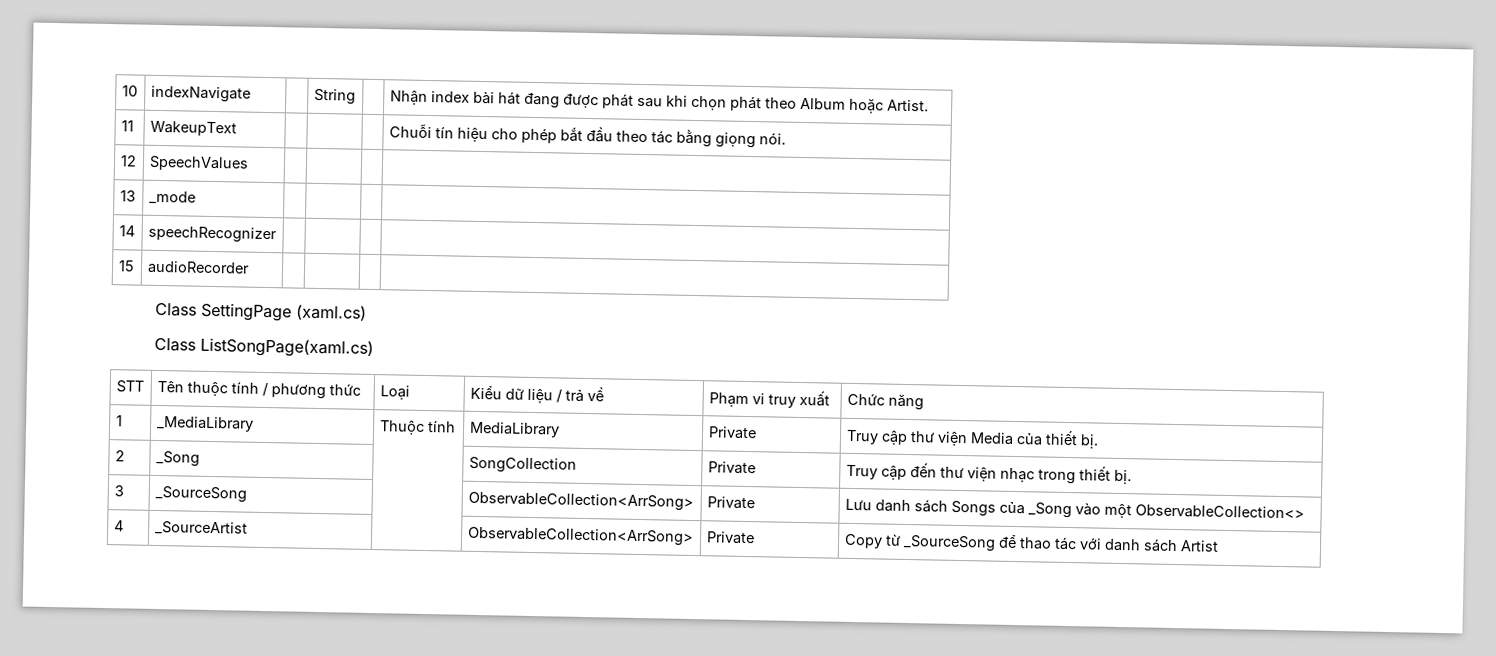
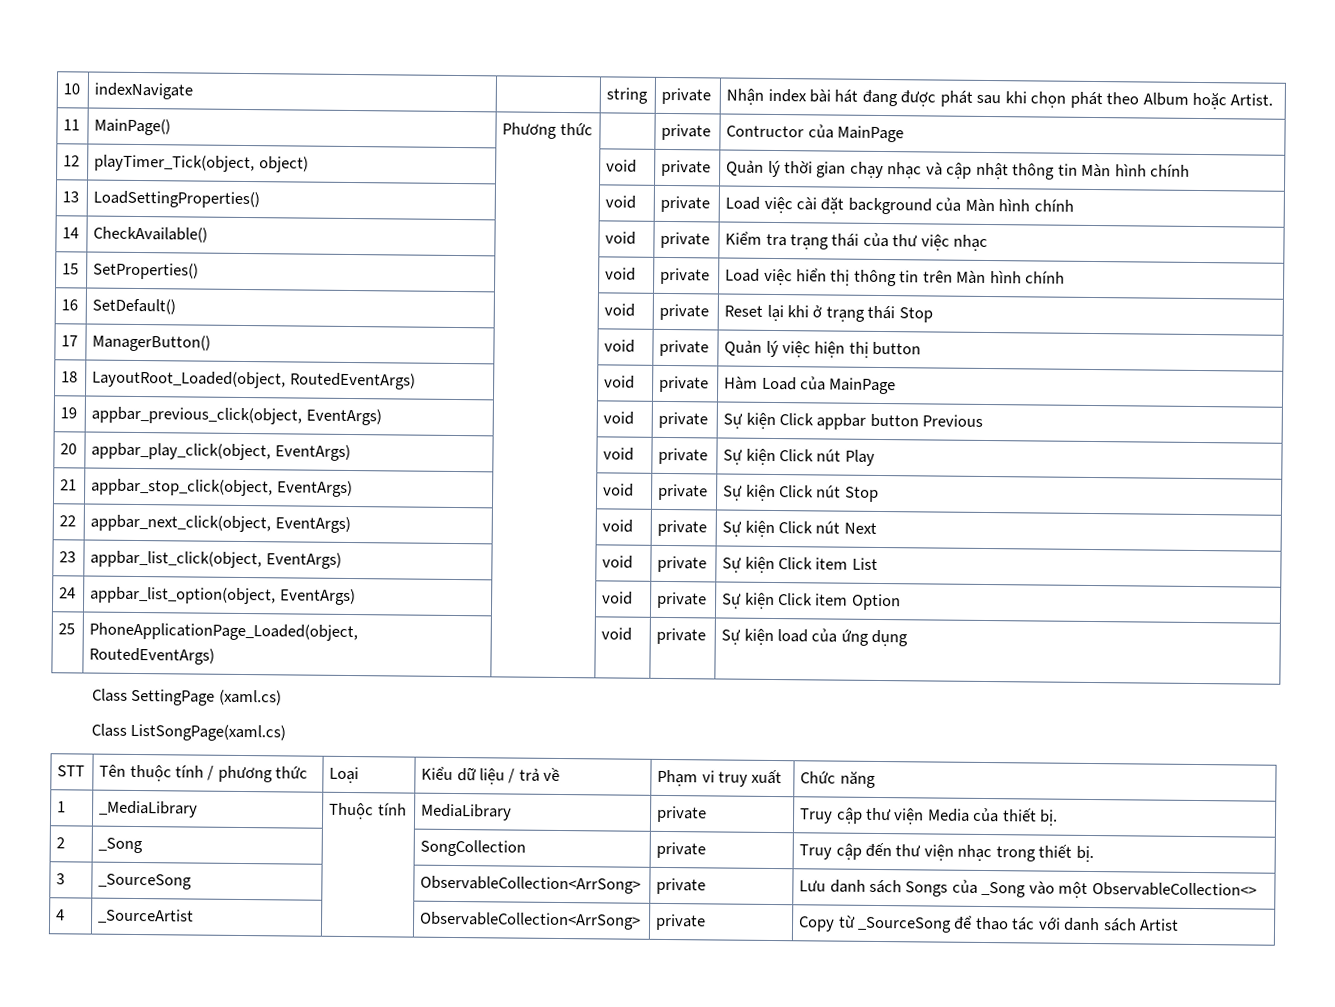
- 10 | indexNavigate | | String | | Nhận index bài hát đang được phát sau khi chọn phát theo Album hoặc Artist.
+ 10 | indexNavigate | | string | private | Nhận index bài hát đang được phát sau khi chọn phát theo Album hoặc Artist.
- 11 | WakeupText | | | | Chuỗi tín hiệu cho phép bắt đầu theo tác bằng giọng nói.
- 12 | SpeechValues | | | |
- 13 | _mode | | | |
- 14 | speechRecognizer | | | |
- 15 | audioRecorder | | | |
+ 11 | MainPage() | Phương thức | | private | Contructor của MainPage
+ 12 | playTimer_Tick(object, object) | | void | private | Quản lý thời gian chạy nhạc và cập nhật thông tin Màn hình chính
+ 13 | LoadSettingProperties() | | void | private | Load việc cài đặt background của Màn hình chính
+ 14 | CheckAvailable() | | void | private | Kiểm tra trạng thái của thư việc nhạc
+ 15 | SetProperties() | | void | private | Load việc hiển thị thông tin trên Màn hình chính
+ 16 | SetDefault() | | void | private | Reset lại khi ở trạng thái Stop
+ 17 | ManagerButton() | | void | private | Quản lý việc hiện thị button
+ 18 | LayoutRoot_Loaded(object, RoutedEventArgs) | | void | private | Hàm Load của MainPage
+ 19 | appbar_previous_click(object, EventArgs) | | void | private | Sự kiện Click appbar button Previous
+ 20 | appbar_play_click(object, EventArgs) | | void | private | Sự kiện Click nút Play
+ 21 | appbar_stop_click(object, EventArgs) | | void | private | Sự kiện Click nút Stop
+ 22 | appbar_next_click(object, EventArgs) | | void | private | Sự kiện Click nút Next
+ 23 | appbar_list_click(object, EventArgs) | | void | private | Sự kiện Click item List
+ 24 | appbar_list_option(object, EventArgs) | | void | private | Sự kiện Click item Option
+ 25 | PhoneApplicationPage_Loaded(object, RoutedEventArgs) | | void | private | Sự kiện load của ứng dụng
- 1 | _MediaLibrary | Thuộc tính | MediaLibrary | Private | Truy cập thư viện Media của thiết bị.
+ 1 | _MediaLibrary | Thuộc tính | MediaLibrary | private | Truy cập thư viện Media của thiết bị.
- 2 | _Song | | SongCollection | Private | Truy cập đến thư viện nhạc trong thiết bị.
+ 2 | _Song | | SongCollection | private | Truy cập đến thư viện nhạc trong thiết bị.
- 3 | _SourceSong | | ObservableCollection<ArrSong> | Private | Lưu danh sách Songs của _Song vào một ObservableCollection<>
+ 3 | _SourceSong | | ObservableCollection<ArrSong> | private | Lưu danh sách Songs của _Song vào một ObservableCollection<>
- 4 | _SourceArtist | | ObservableCollection<ArrSong> | Private | Copy từ _SourceSong để thao tác với danh sách Artist
+ 4 | _SourceArtist | | ObservableCollection<ArrSong> | private | Copy từ _SourceSong để thao tác với danh sách Artist

